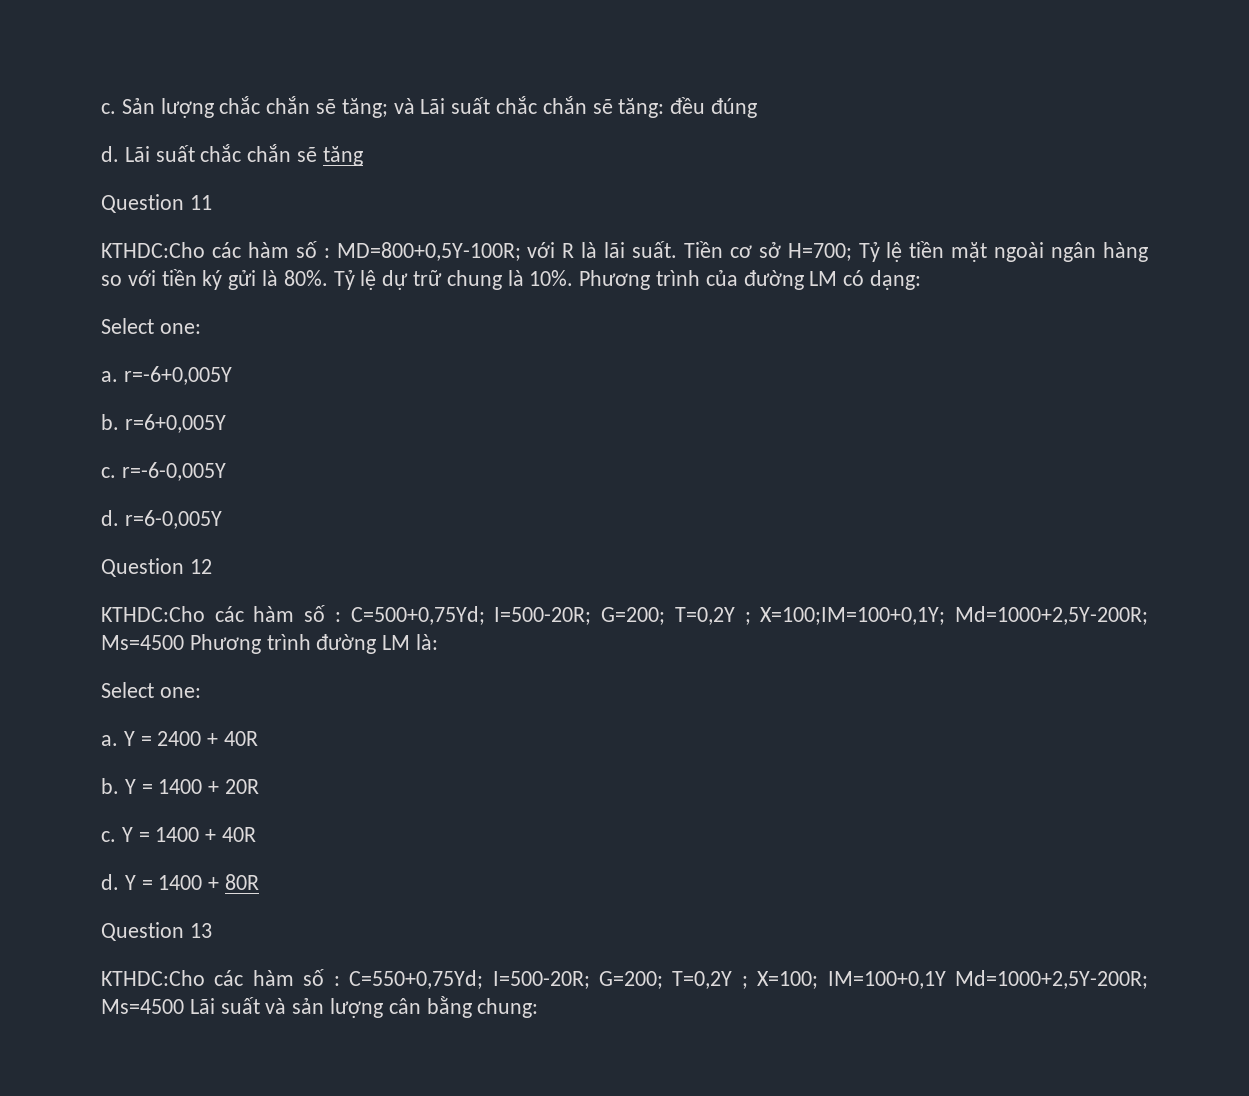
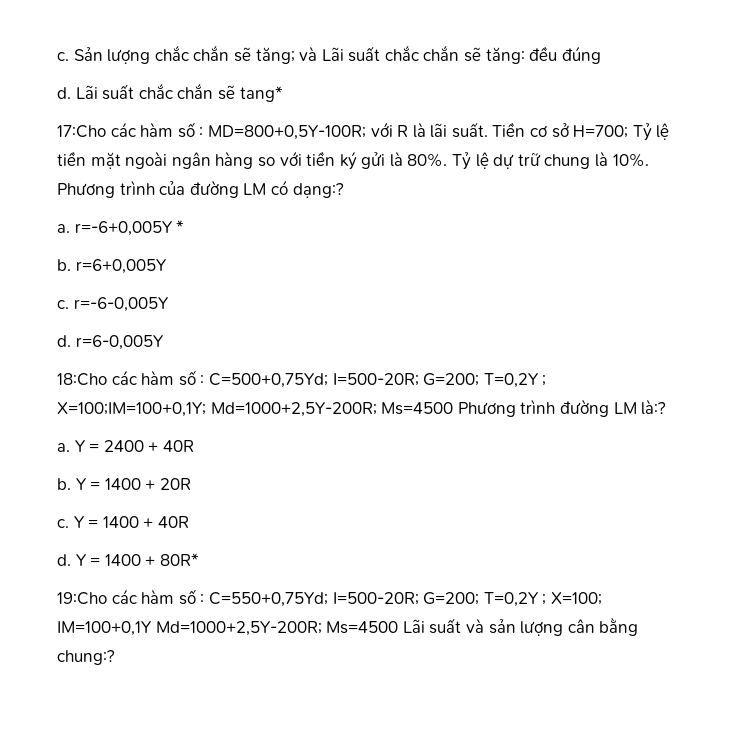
- Lãi suất chắc chắn sẽ tăng
- Question 11
- KTHDC:Cho các hàm số : MD=800+0,5Y-100R; với R là lãi suất.
+ Lãi suất chắc chắn sẽ tang*
+ 17:Cho các hàm số : MD=800+0,5Y-100R; với R là lãi suất.
- Phương trình của đường LM có dạng:
- Select one:
+ Phương trình của đường LM có dạng:?
- a. r=-6+0,005Y
+ a. r=-6+0,005Y *
- Question 12
- KTHDC:Cho các hàm số : C=500+0,75Yd; I=500-20R; G=200; T=0,2Y ; X=100;IM=100+0,1Y; Md=1000+2,5Y-200R; Ms=4500 Phương trình đường LM là:
- Select one:
+ 18:Cho các hàm số : C=500+0,75Yd; I=500-20R; G=200; T=0,2Y ; X=100;IM=100+0,1Y; Md=1000+2,5Y-200R; Ms=4500 Phương trình đường LM là:?
- Y = 1400 + 80R
- Question 13
- KTHDC:Cho các hàm số : C=550+0,75Yd; I=500-20R; G=200; T=0,2Y ; X=100; IM=100+0,1Y Md=1000+2,5Y-200R; Ms=4500 Lãi suất và sản lượng cân bằng chung:
+ Y = 1400 + 80R*
+ 19:Cho các hàm số : C=550+0,75Yd; I=500-20R; G=200; T=0,2Y ; X=100; IM=100+0,1Y Md=1000+2,5Y-200R; Ms=4500 Lãi suất và sản lượng cân bằng chung:?

